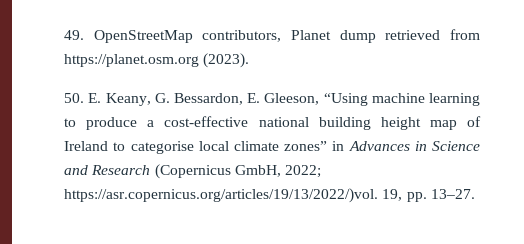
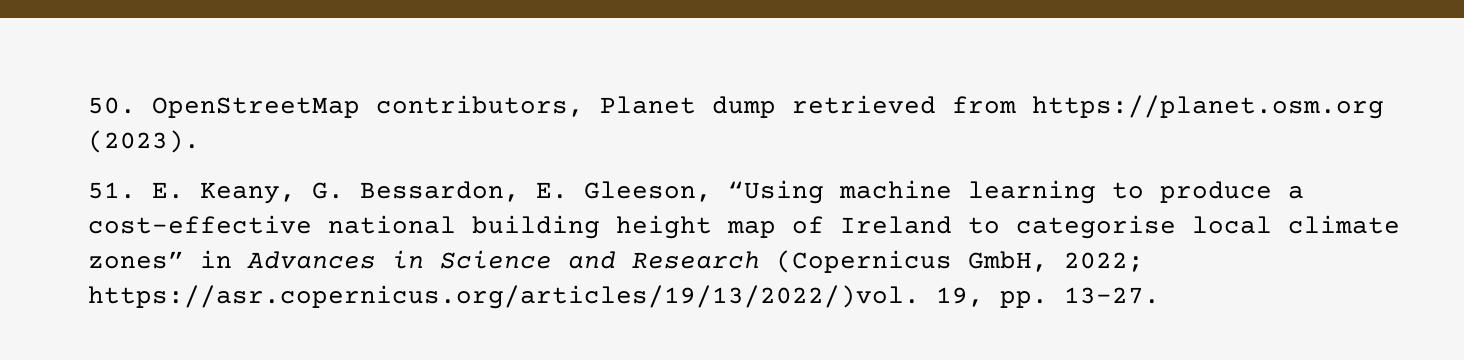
- 49. OpenStreetMap contributors, Planet dump retrieved from https://planet.osm.org (2023).
+ 50. OpenStreetMap contributors, Planet dump retrieved from https://planet.osm.org (2023).
- 50. E. Keany, G. Bessardon, E. Gleeson, “Using machine learning to produce a cost-effective national building height map of Ireland to categorise local climate zones” in Advances in Science and Research (Copernicus GmbH, 2022; https://asr.copernicus.org/articles/19/13/2022/)vol. 19, pp. 13–27.
+ 51. E. Keany, G. Bessardon, E. Gleeson, “Using machine learning to produce a cost-effective national building height map of Ireland to categorise local climate zones” in Advances in Science and Research (Copernicus GmbH, 2022; https://asr.copernicus.org/articles/19/13/2022/)vol. 19, pp. 13–27.

